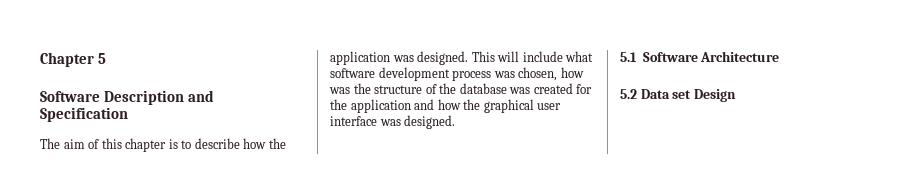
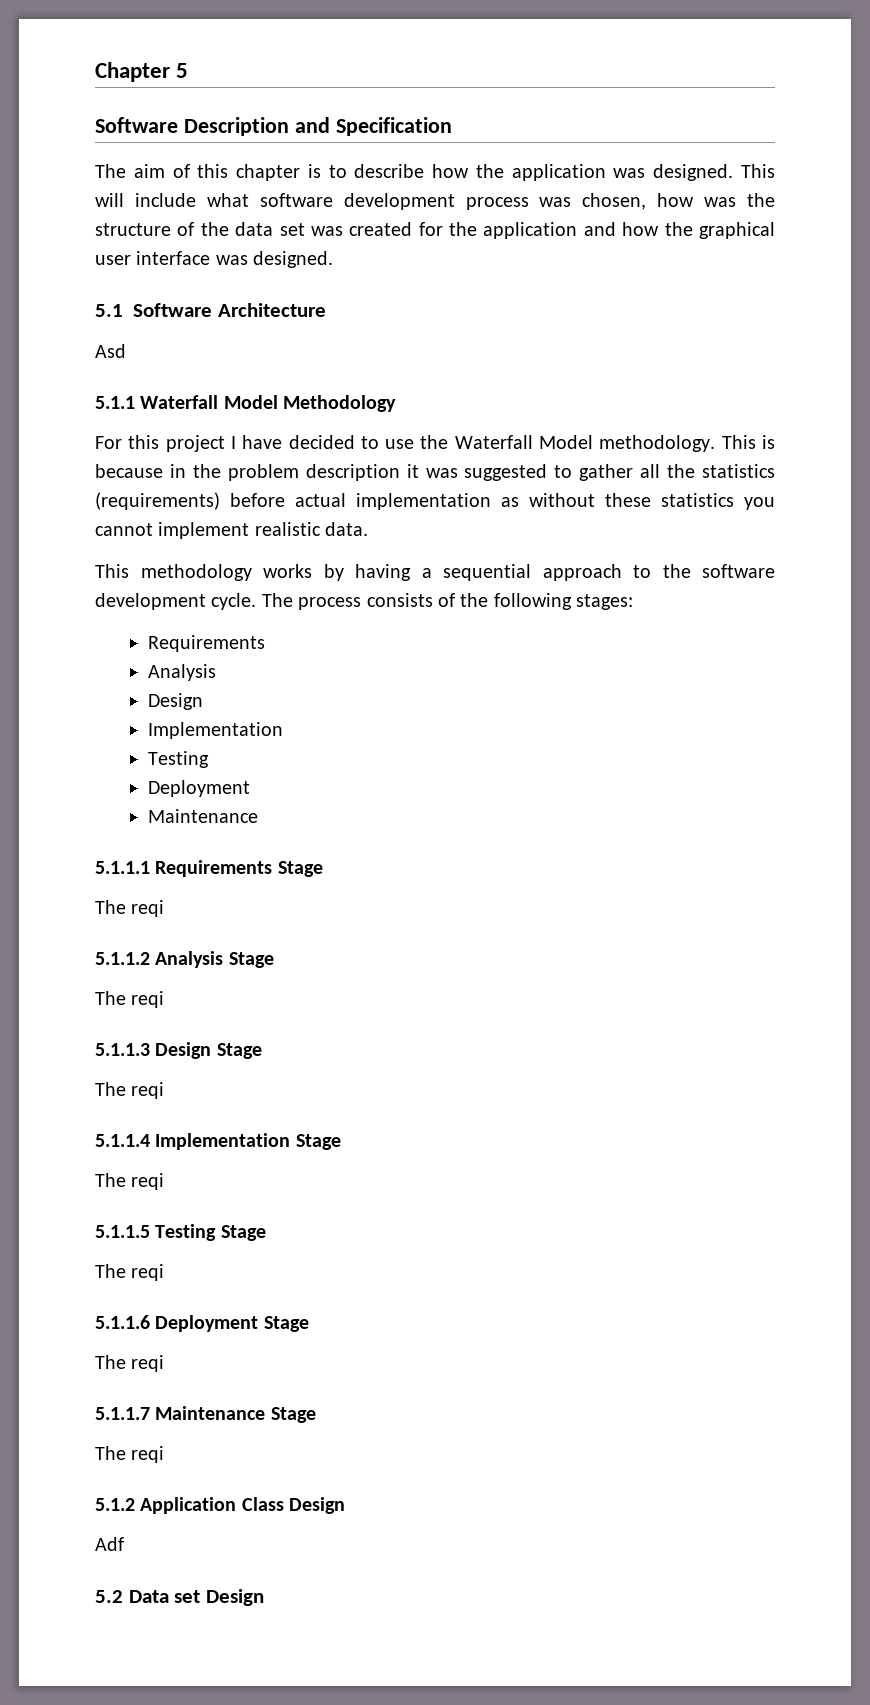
- This will include what software development process was chosen, how was the structure of the database was created for the application and how the graphical user interface was designed.
+ This will include what software development process was chosen, how was the structure of the data set was created for the application and how the graphical user interface was designed.
+ Asd
+ 5.1.1 Waterfall Model Methodology
+ For this project I have decided to use the Waterfall Model methodology. This is because in the problem description it was suggested to gather all the statistics (requirements) before actual implementation as without these statistics you cannot implement realistic data.
+ This methodology works by having a sequential approach to the software development cycle. The process consists of the following stages:
+ Requirements
+ Analysis
+ Design
+ Implementation
+ Testing
+ Deployment
+ Maintenance
+ 5.1.1.1 Requirements Stage
+ The reqi
+ 5.1.1.2 Analysis Stage
+ The reqi
+ 5.1.1.3 Design Stage
+ The reqi
+ 5.1.1.4 Implementation Stage
+ The reqi
+ 5.1.1.5 Testing Stage
+ The reqi
+ 5.1.1.6 Deployment Stage
+ The reqi
+ 5.1.1.7 Maintenance Stage
+ The reqi
+ 5.1.2 Application Class Design
+ Adf

